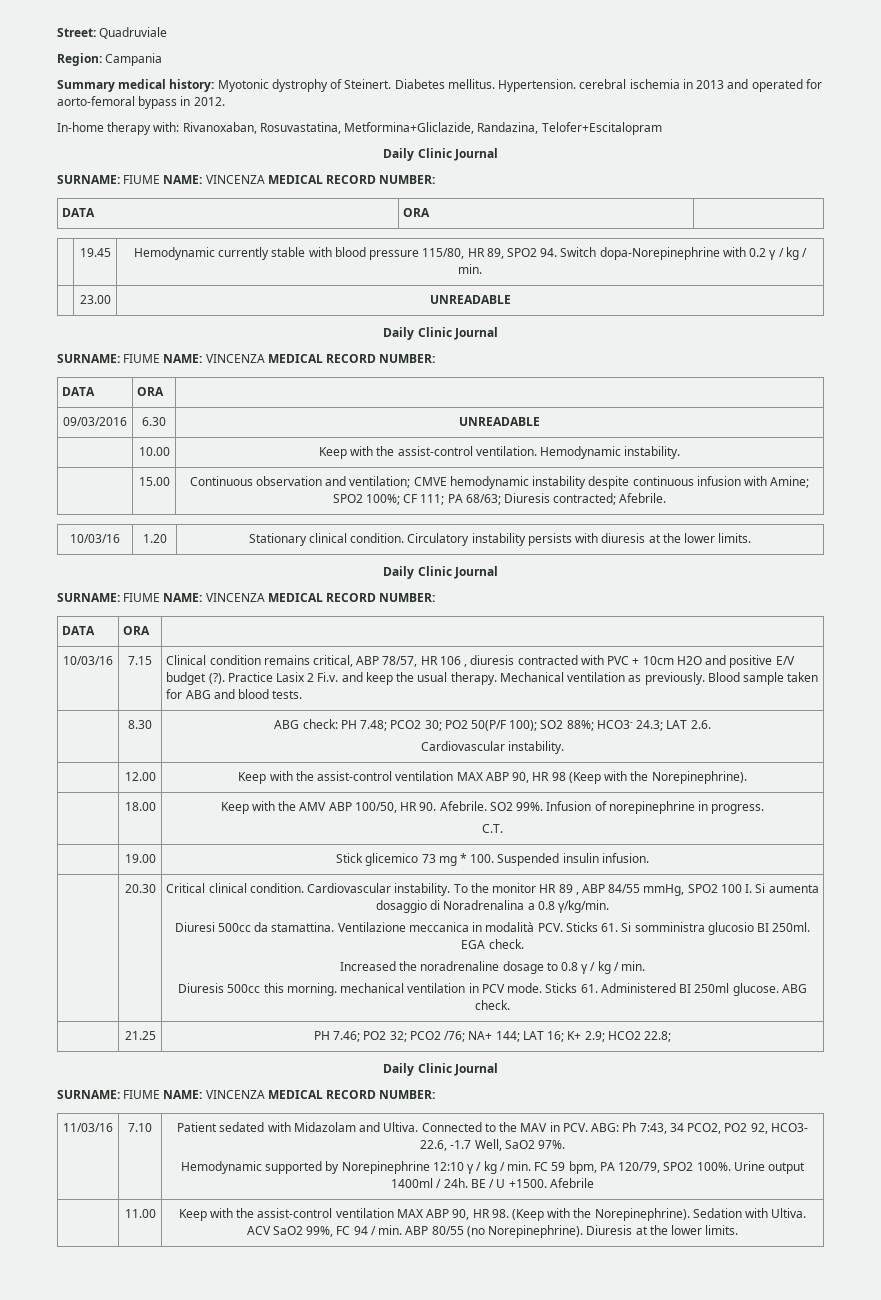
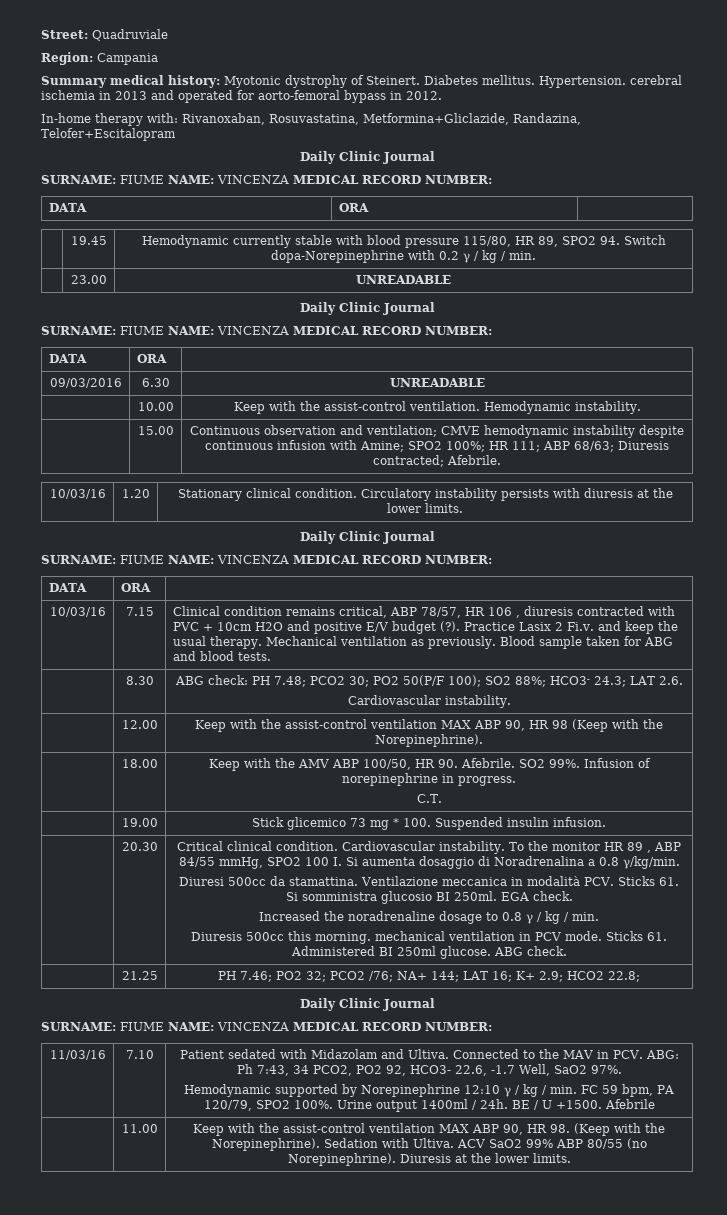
- | 15.00 | Continuous observation and ventilation; CMVE hemodynamic instability despite continuous infusion with Amine; SPO2 100%; CF 111; PA 68/63; Diuresis contracted; Afebrile.
+ | 15.00 | Continuous observation and ventilation; CMVE hemodynamic instability despite continuous infusion with Amine; SPO2 100%; HR 111; ABP 68/63; Diuresis contracted; Afebrile.
- | 11.00 | Keep with the assist-control ventilation MAX ABP 90, HR 98. (Keep with the Norepinephrine). Sedation with Ultiva. ACV SaO2 99%, FC 94 / min. ABP 80/55 (no Norepinephrine). Diuresis at the lower limits.
+ | 11.00 | Keep with the assist-control ventilation MAX ABP 90, HR 98. (Keep with the Norepinephrine). Sedation with Ultiva. ACV SaO2 99% ABP 80/55 (no Norepinephrine). Diuresis at the lower limits.

